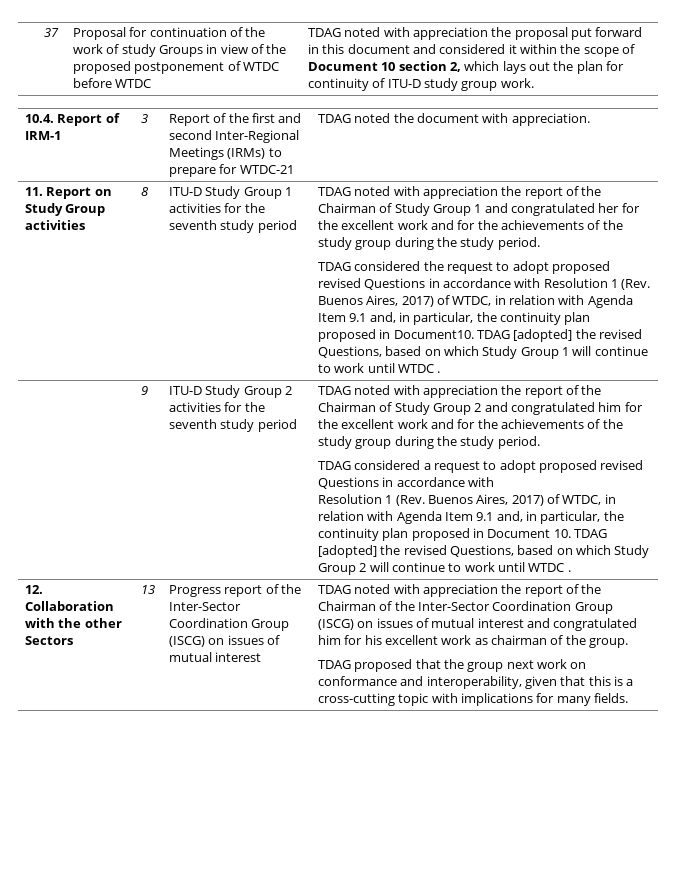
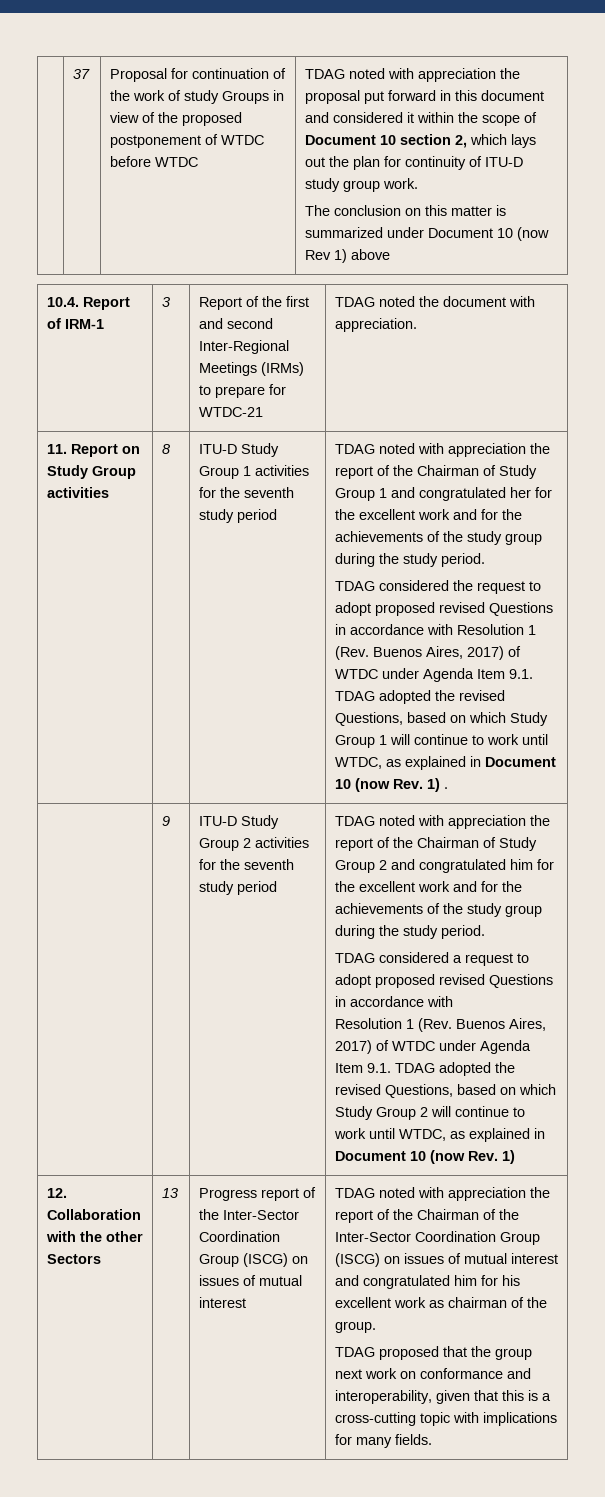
+ The conclusion on this matter is summarized under Document 10 (now Rev 1) above
- TDAG considered the request to adopt proposed revised Questions in accordance with Resolution 1 (Rev. Buenos Aires, 2017) of WTDC, in relation with Agenda Item 9.1 and, in particular, the continuity plan proposed in Document10. TDAG [adopted] the revised Questions, based on which Study Group 1 will continue to work until WTDC .
+ TDAG considered the request to adopt proposed revised Questions in accordance with Resolution 1 (Rev. Buenos Aires, 2017) of WTDC under Agenda Item 9.1. TDAG adopted the revised Questions, based on which Study Group 1 will continue to work until WTDC, as explained in Document 10 (now Rev. 1) .
- Resolution 1 (Rev. Buenos Aires, 2017) of WTDC, in relation with Agenda Item 9.1 and, in particular, the continuity plan proposed in Document 10. TDAG [adopted] the revised Questions, based on which Study Group 2 will continue to work until WTDC .
+ Resolution 1 (Rev. Buenos Aires, 2017) of WTDC under Agenda Item 9.1. TDAG adopted the revised Questions, based on which Study Group 2 will continue to work until WTDC, as explained in Document 10 (now Rev. 1)

